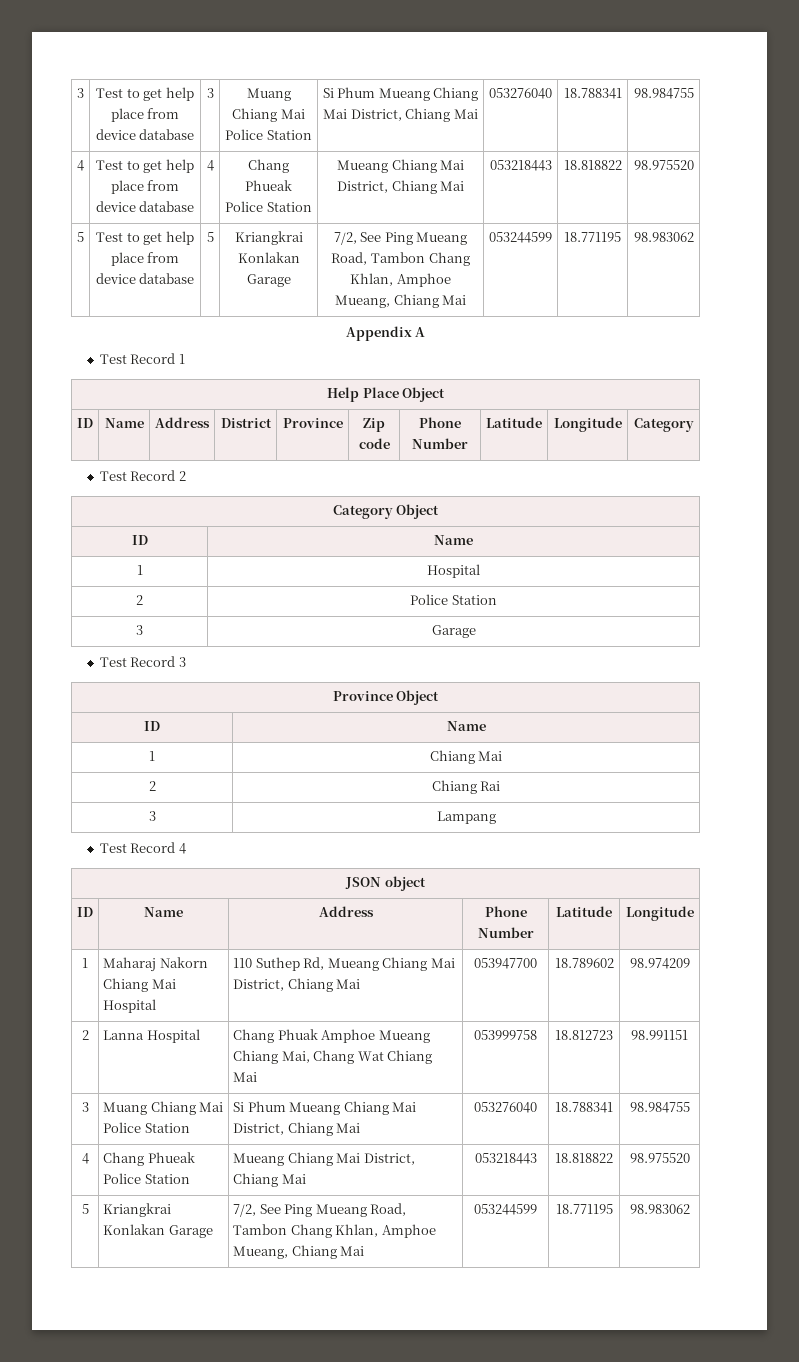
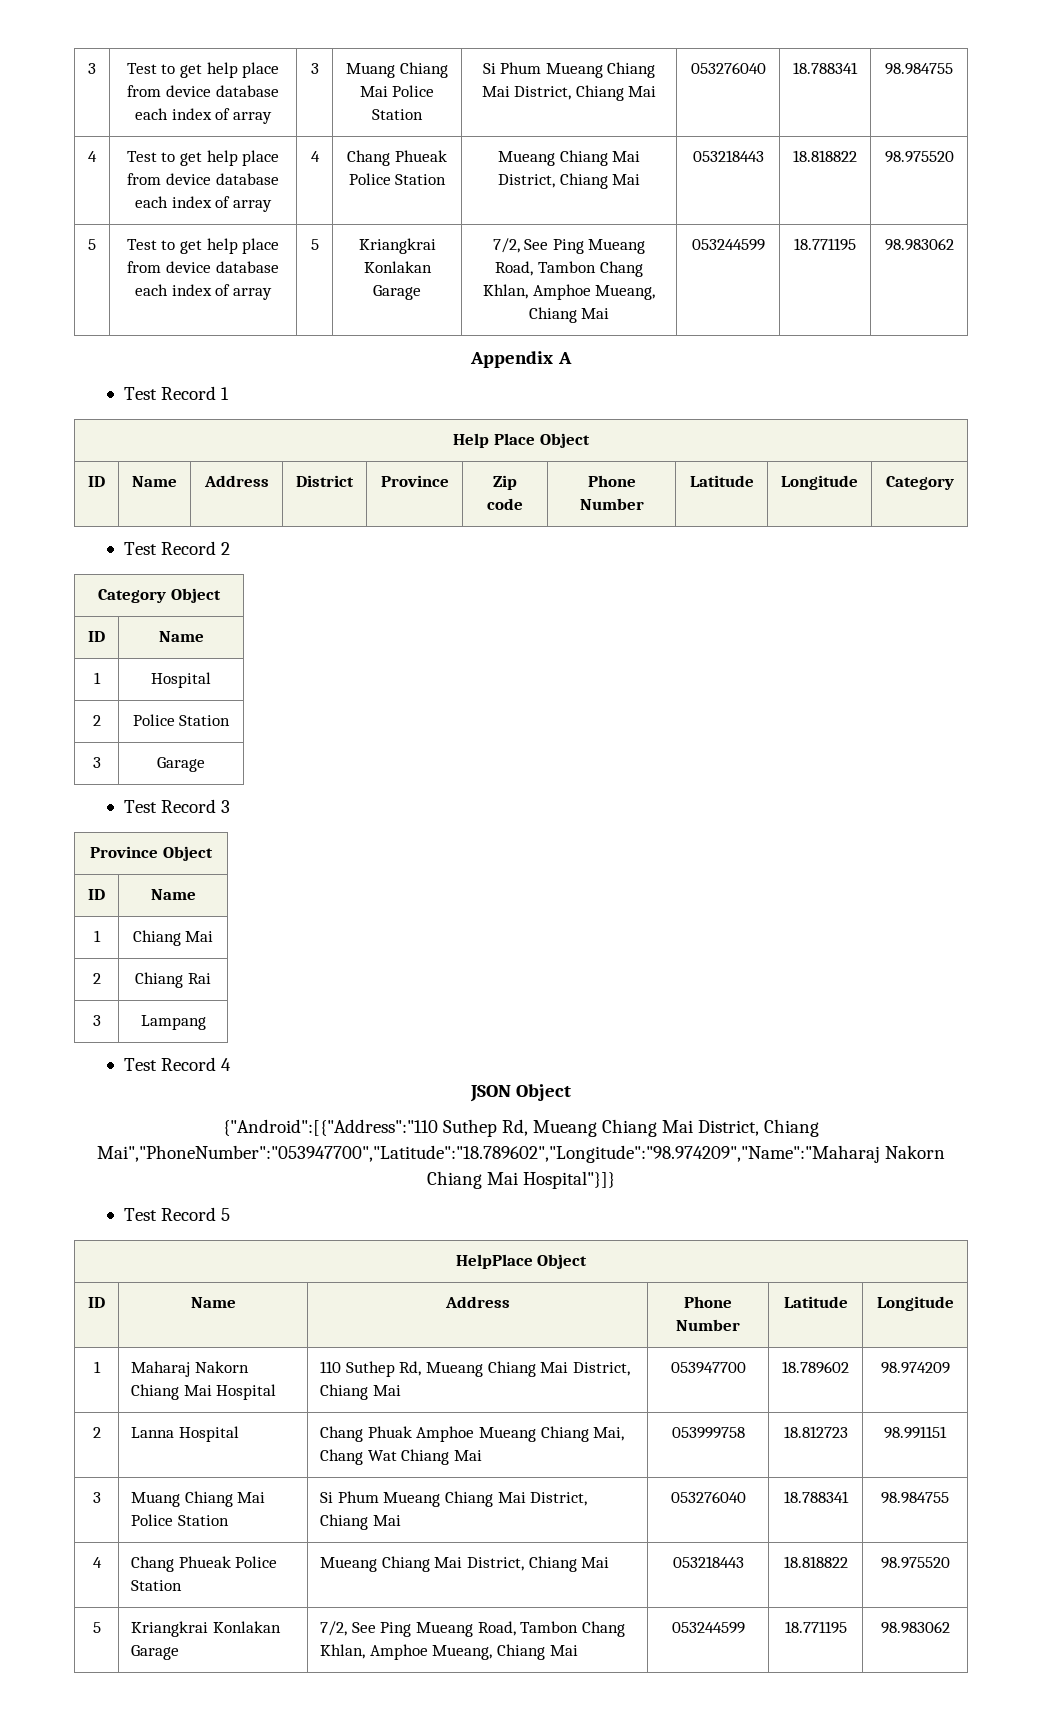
- 3 | Test to get help place from device database | 3 | Muang Chiang Mai Police Station | Si Phum Mueang Chiang Mai District, Chiang Mai | 053276040 | 18.788341 | 98.984755
+ 3 | Test to get help place from device database each index of array | 3 | Muang Chiang Mai Police Station | Si Phum Mueang Chiang Mai District, Chiang Mai | 053276040 | 18.788341 | 98.984755
- 4 | Test to get help place from device database | 4 | Chang Phueak Police Station | Mueang Chiang Mai District, Chiang Mai | 053218443 | 18.818822 | 98.975520
+ 4 | Test to get help place from device database each index of array | 4 | Chang Phueak Police Station | Mueang Chiang Mai District, Chiang Mai | 053218443 | 18.818822 | 98.975520
- 5 | Test to get help place from device database | 5 | Kriangkrai Konlakan Garage | 7/2, See Ping Mueang Road, Tambon Chang Khlan, Amphoe Mueang, Chiang Mai | 053244599 | 18.771195 | 98.983062
+ 5 | Test to get help place from device database each index of array | 5 | Kriangkrai Konlakan Garage | 7/2, See Ping Mueang Road, Tambon Chang Khlan, Amphoe Mueang, Chiang Mai | 053244599 | 18.771195 | 98.983062
- JSON object
+ JSON Object
+ {"Android":[{"Address":"110 Suthep Rd, Mueang Chiang Mai District, Chiang Mai","PhoneNumber":"053947700","Latitude":"18.789602","Longitude":"98.974209","Name":"Maharaj Nakorn Chiang Mai Hospital"}]}
+ Test Record 5
+ HelpPlace Object

